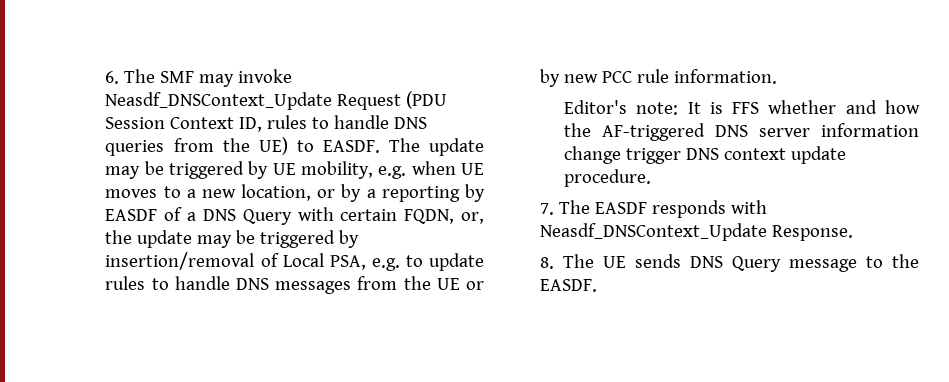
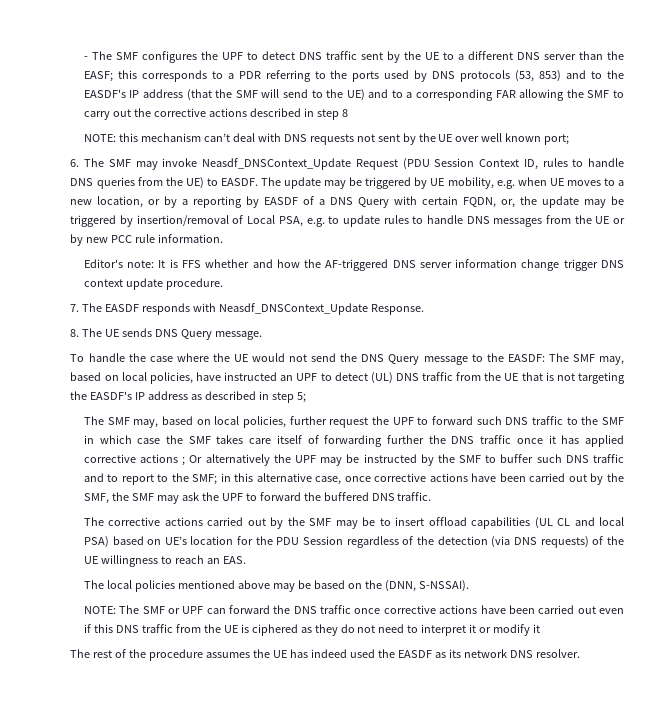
+ - The SMF configures the UPF to detect DNS traffic sent by the UE to a different DNS server than the EASF; this corresponds to a PDR referring to the ports used by DNS protocols (53, 853) and to the EASDF's IP address (that the SMF will send to the UE) and to a corresponding FAR allowing the SMF to carry out the corrective actions described in step 8
+ NOTE: this mechanism can’t deal with DNS requests not sent by the UE over well known port;
- 8. The UE sends DNS Query message to the EASDF.
+ 8. The UE sends DNS Query message.
+ To handle the case where the UE would not send the DNS Query message to the EASDF: The SMF may, based on local policies, have instructed an UPF to detect (UL) DNS traffic from the UE that is not targeting the EASDF's IP address as described in step 5;
+ The SMF may, based on local policies, further request the UPF to forward such DNS traffic to the SMF in which case the SMF takes care itself of forwarding further the DNS traffic once it has applied corrective actions ; Or alternatively the UPF may be instructed by the SMF to buffer such DNS traffic and to report to the SMF; in this alternative case, once corrective actions have been carried out by the SMF, the SMF may ask the UPF to forward the buffered DNS traffic.
+ The corrective actions carried out by the SMF may be to insert offload capabilities (UL CL and local PSA) based on UE’s location for the PDU Session regardless of the detection (via DNS requests) of the UE willingness to reach an EAS.
+ The local policies mentioned above may be based on the (DNN, S-NSSAI).
+ NOTE: The SMF or UPF can forward the DNS traffic once corrective actions have been carried out even if this DNS traffic from the UE is ciphered as they do not need to interpret it or modify it
+ The rest of the procedure assumes the UE has indeed used the EASDF as its network DNS resolver.

